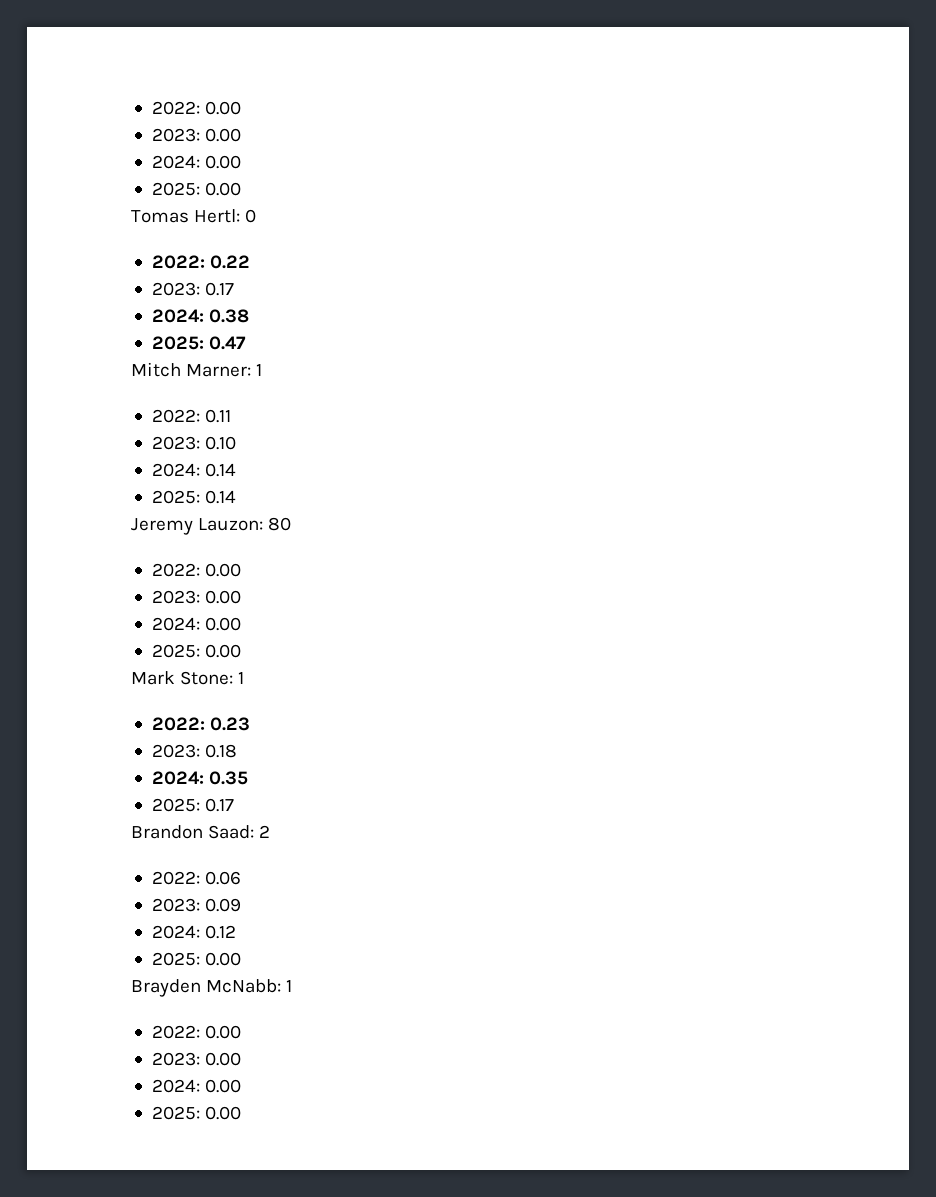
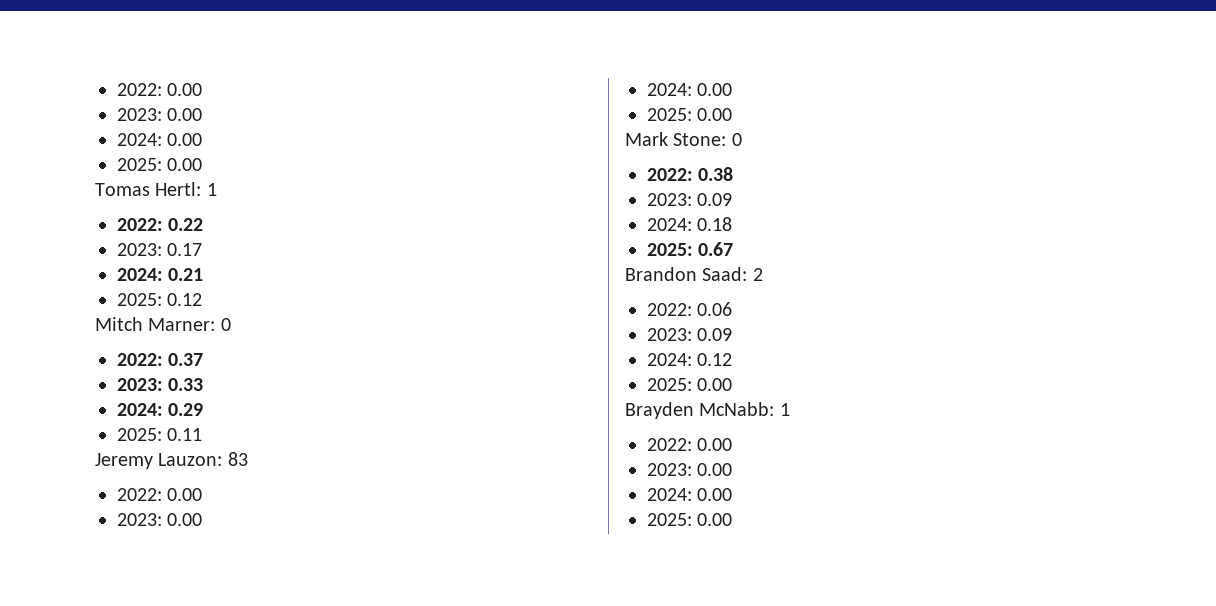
- Tomas Hertl: 0
+ Tomas Hertl: 1
- 2024: 0.38
- 2025: 0.47
+ 2024: 0.21
+ 2025: 0.12
- Mitch Marner: 1
- 2022: 0.11
- 2023: 0.10
- 2024: 0.14
- 2025: 0.14
+ Mitch Marner: 0
+ 2022: 0.37
+ 2023: 0.33
+ 2024: 0.29
+ 2025: 0.11
- Jeremy Lauzon: 80
+ Jeremy Lauzon: 83
- Mark Stone: 1
- 2022: 0.23
- 2023: 0.18
+ Mark Stone: 0
+ 2022: 0.38
+ 2023: 0.09
+ 2024: 0.18
- 2024: 0.35
- 2025: 0.17
+ 2025: 0.67

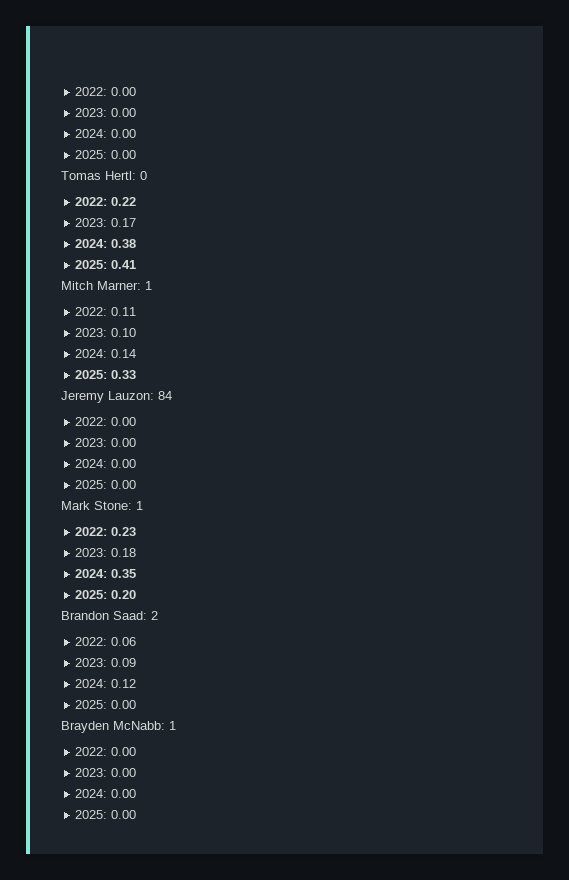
- Tomas Hertl: 1
+ Tomas Hertl: 0
- 2024: 0.21
- 2025: 0.12
+ 2024: 0.38
+ 2025: 0.41
- Mitch Marner: 0
- 2022: 0.37
- 2023: 0.33
- 2024: 0.29
- 2025: 0.11
+ Mitch Marner: 1
+ 2022: 0.11
+ 2023: 0.10
+ 2024: 0.14
+ 2025: 0.33
- Jeremy Lauzon: 83
+ Jeremy Lauzon: 84
- Mark Stone: 0
- 2022: 0.38
- 2023: 0.09
- 2024: 0.18
- 2025: 0.67
+ Mark Stone: 1
+ 2022: 0.23
+ 2023: 0.18
+ 2024: 0.35
+ 2025: 0.20

